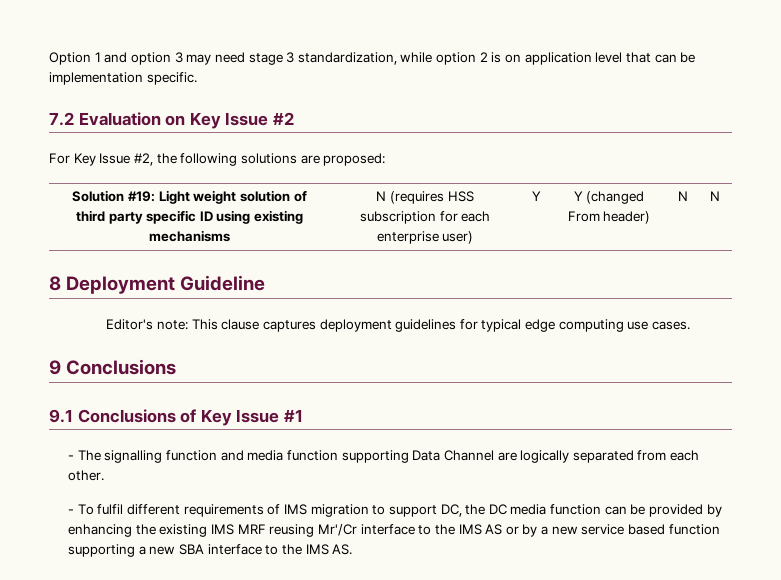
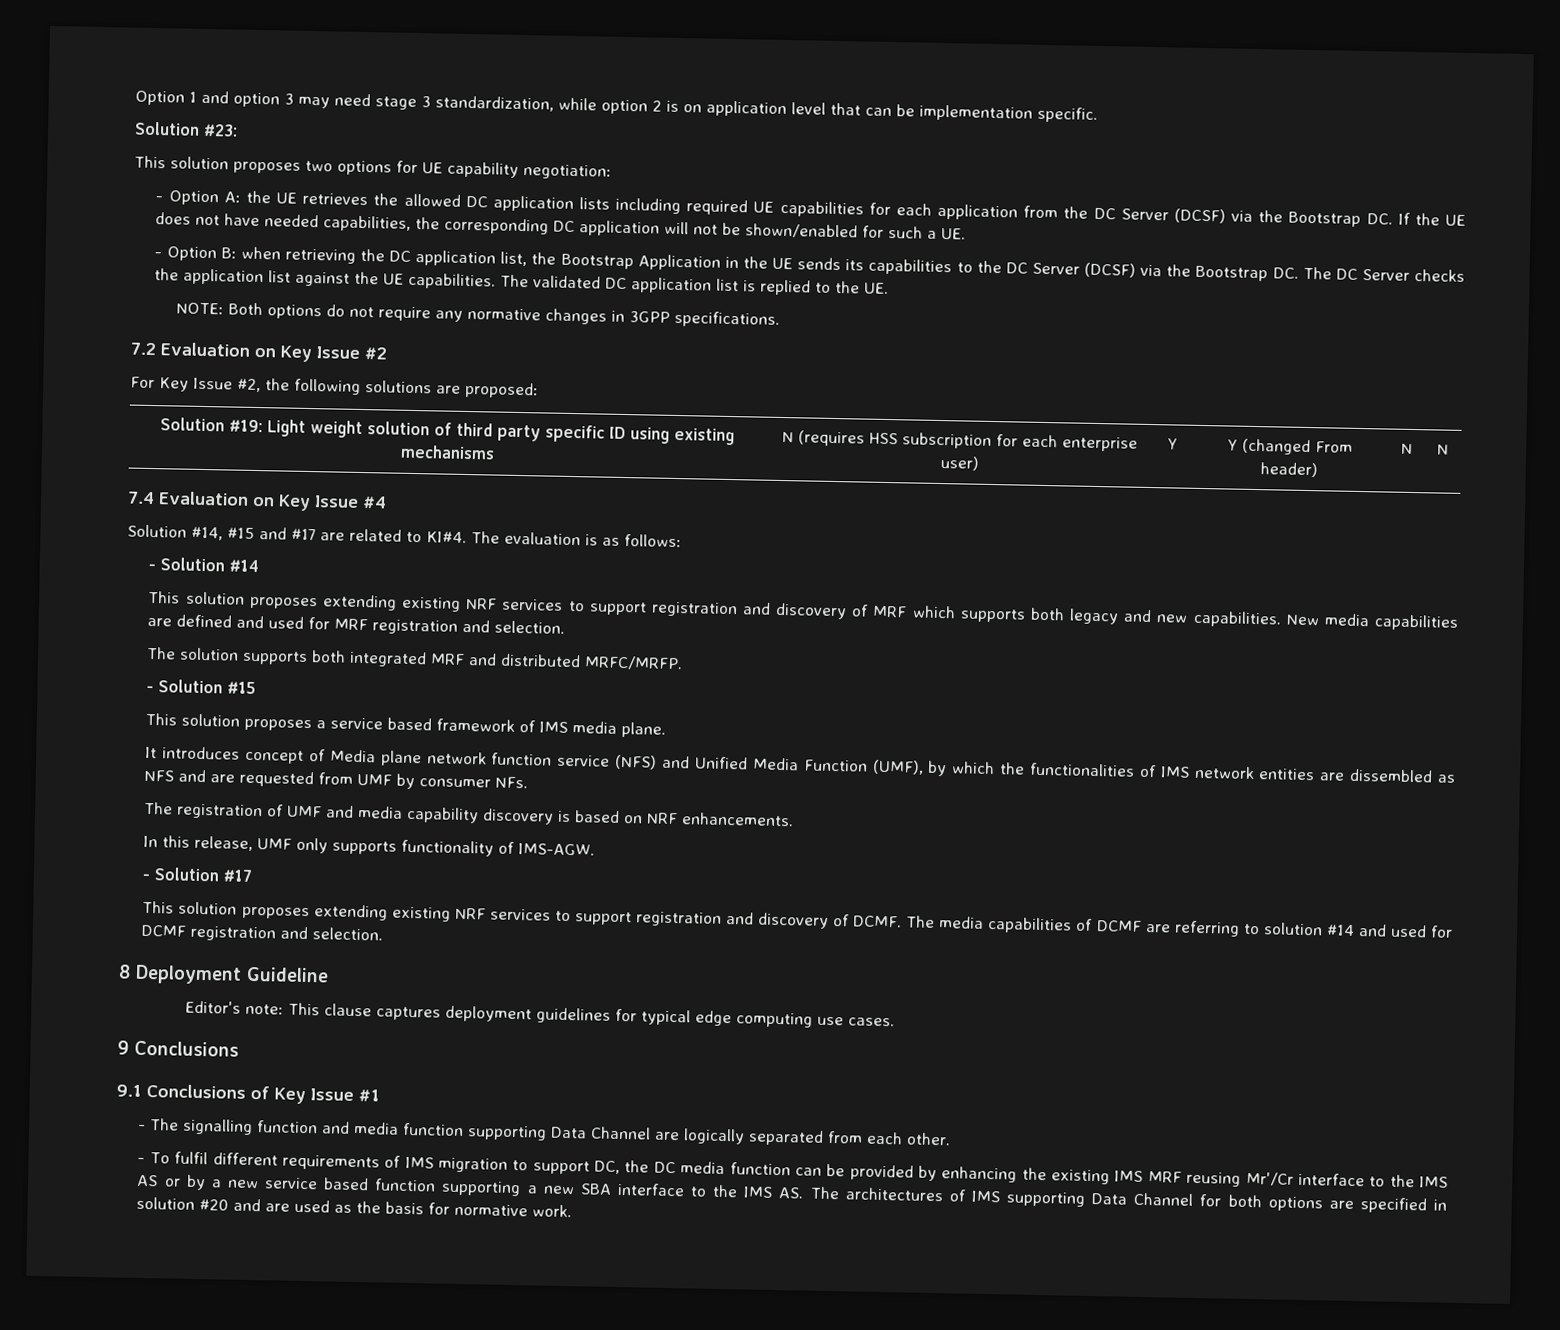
+ Solution #23:
+ This solution proposes two options for UE capability negotiation:
+ - Option A: the UE retrieves the allowed DC application lists including required UE capabilities for each application from the DC Server (DCSF) via the Bootstrap DC. If the UE does not have needed capabilities, the corresponding DC application will not be shown/enabled for such a UE.
+ - Option B: when retrieving the DC application list, the Bootstrap Application in the UE sends its capabilities to the DC Server (DCSF) via the Bootstrap DC. The DC Server checks the application list against the UE capabilities. The validated DC application list is replied to the UE.
+ NOTE: Both options do not require any normative changes in 3GPP specifications.
+ 7.4 Evaluation on Key Issue #4
+ Solution #14, #15 and #17 are related to KI#4. The evaluation is as follows:
+ - Solution #14
+ This solution proposes extending existing NRF services to support registration and discovery of MRF which supports both legacy and new capabilities. New media capabilities are defined and used for MRF registration and selection.
+ The solution supports both integrated MRF and distributed MRFC/MRFP.
+ - Solution #15
+ This solution proposes a service based framework of IMS media plane.
+ It introduces concept of Media plane network function service (NFS) and Unified Media Function (UMF), by which the functionalities of IMS network entities are dissembled as NFS and are requested from UMF by consumer NFs.
+ The registration of UMF and media capability discovery is based on NRF enhancements.
+ In this release, UMF only supports functionality of IMS-AGW.
+ - Solution #17
+ This solution proposes extending existing NRF services to support registration and discovery of DCMF. The media capabilities of DCMF are referring to solution #14 and used for DCMF registration and selection.
- - To fulfil different requirements of IMS migration to support DC, the DC media function can be provided by enhancing the existing IMS MRF reusing Mr'/Cr interface to the IMS AS or by a new service based function supporting a new SBA interface to the IMS AS.
+ - To fulfil different requirements of IMS migration to support DC, the DC media function can be provided by enhancing the existing IMS MRF reusing Mr'/Cr interface to the IMS AS or by a new service based function supporting a new SBA interface to the IMS AS. The architectures of IMS supporting Data Channel for both options are specified in solution #20 and are used as the basis for normative work.

